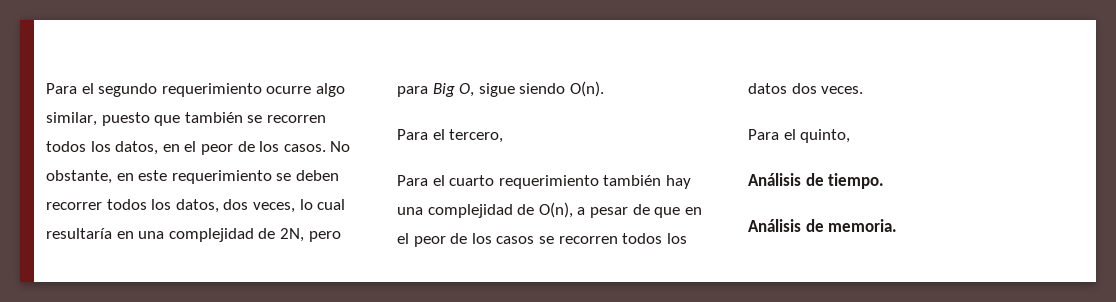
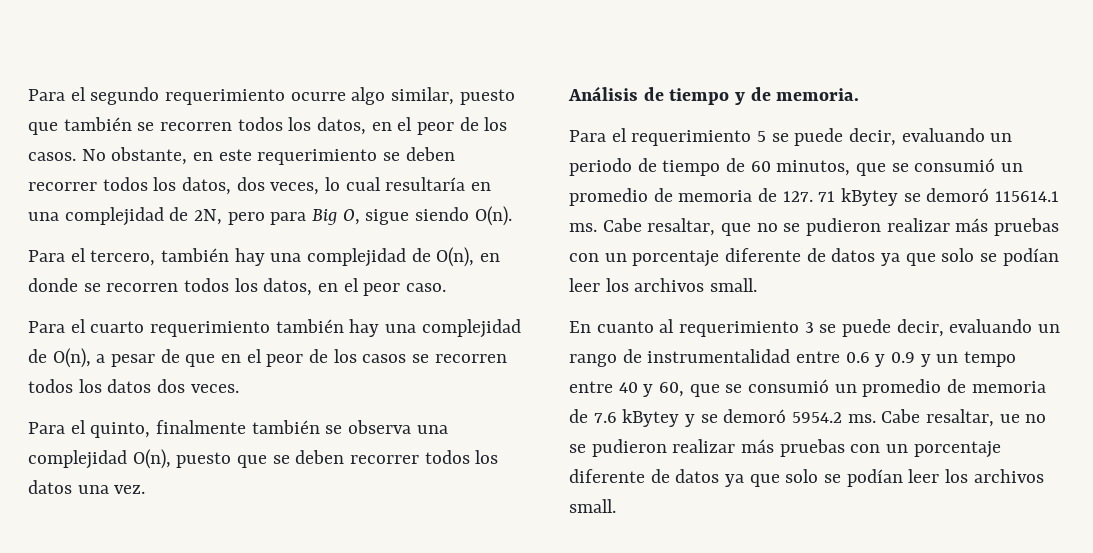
- Para el tercero,
+ Para el tercero, también hay una complejidad de O(n), en donde se recorren todos los datos, en el peor caso.
- Para el quinto,
- Análisis de tiempo.
- Análisis de memoria.
+ Para el quinto, finalmente también se observa una complejidad O(n), puesto que se deben recorrer todos los datos una vez.
+ Análisis de tiempo y de memoria.
+ Para el requerimiento 5 se puede decir, evaluando un periodo de tiempo de 60 minutos, que se consumió un promedio de memoria de 127. 71 kBytey se demoró 115614.1 ms. Cabe resaltar, que no se pudieron realizar más pruebas con un porcentaje diferente de datos ya que solo se podían leer los archivos small.
+ En cuanto al requerimiento 3 se puede decir, evaluando un rango de instrumentalidad entre 0.6 y 0.9 y un tempo entre 40 y 60, que se consumió un promedio de memoria de 7.6 kBytey y se demoró 5954.2 ms. Cabe resaltar, ue no se pudieron realizar más pruebas con un porcentaje diferente de datos ya que solo se podían leer los archivos small.

